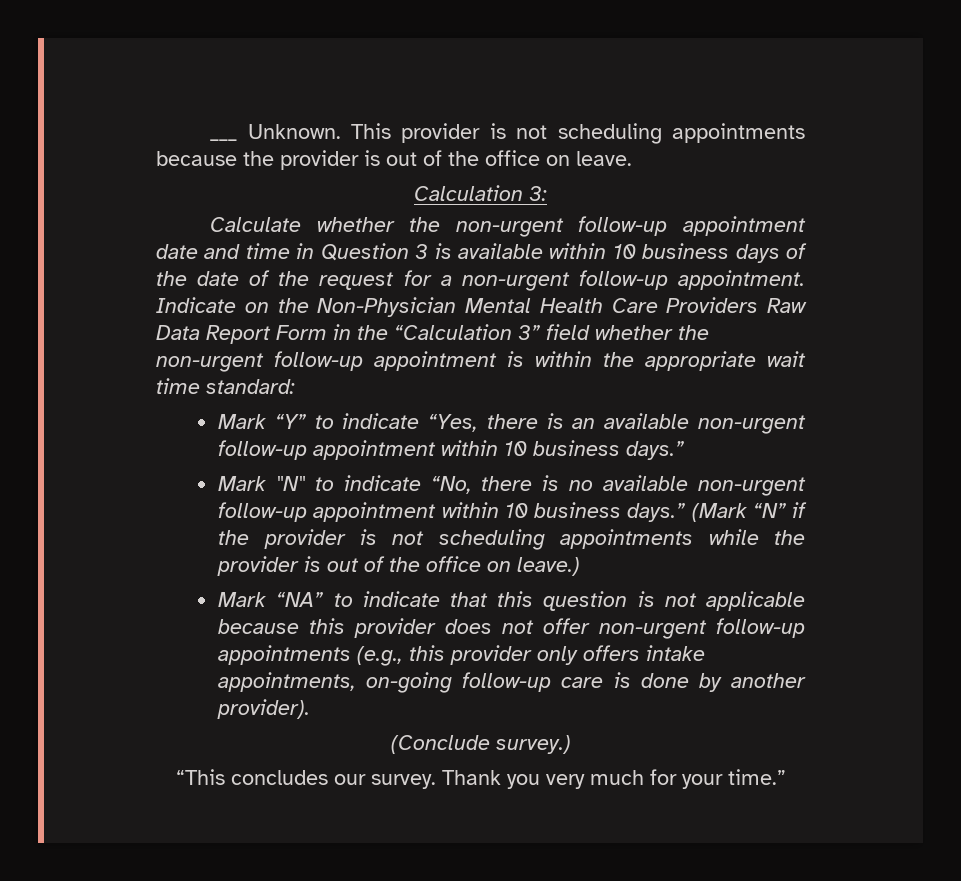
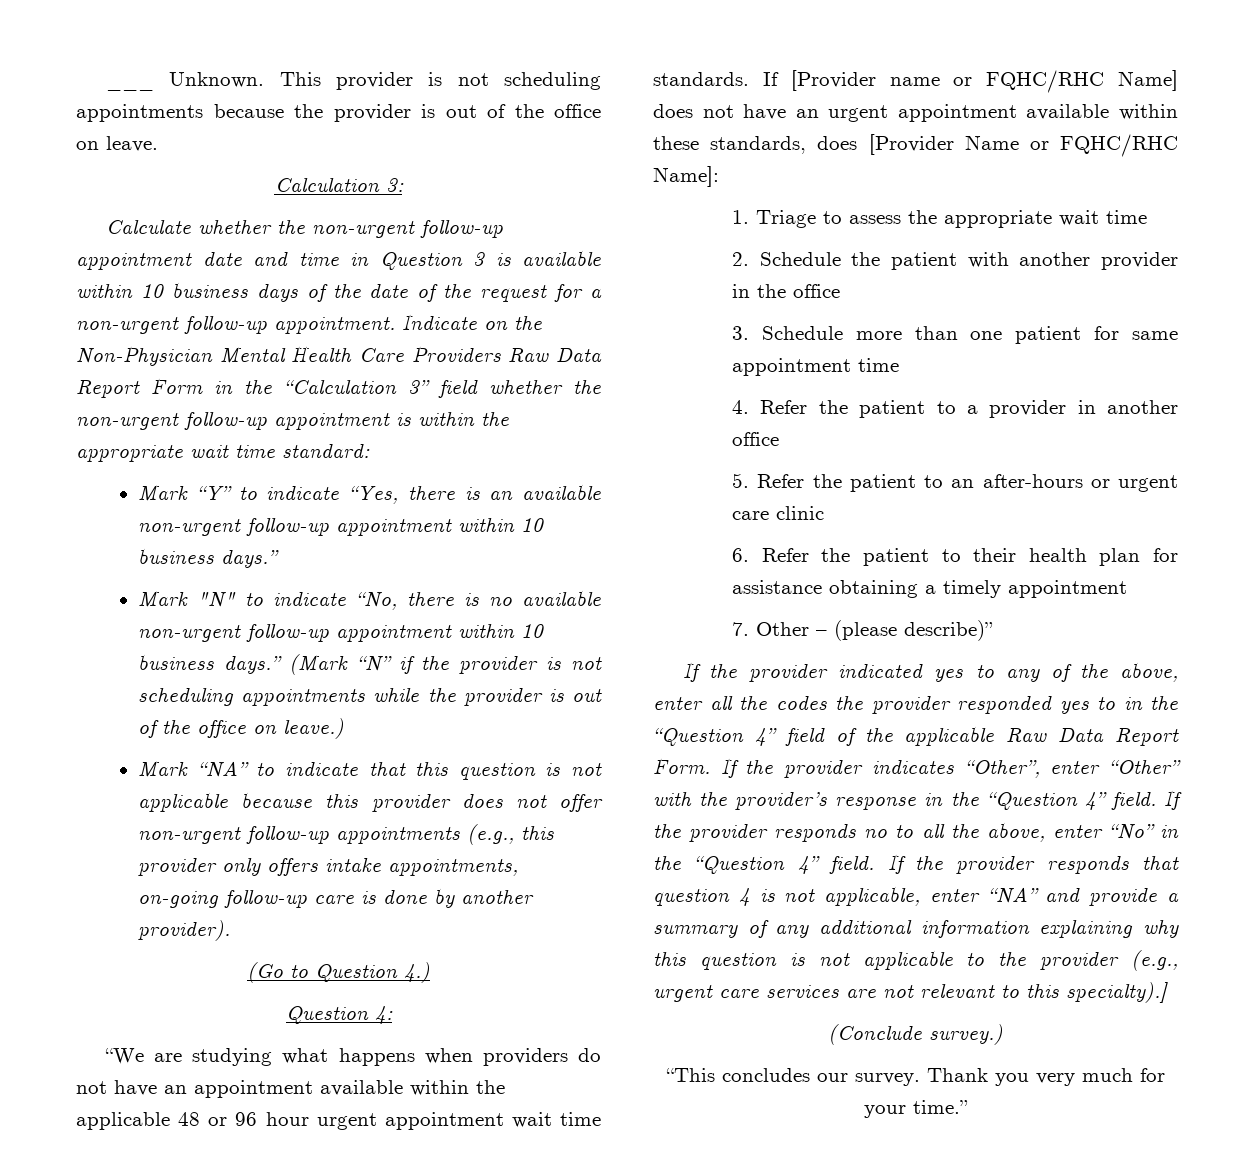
+ (Go to Question 4.)
+ Question 4:
+ “We are studying what happens when providers do not have an appointment available within the applicable 48 or 96 hour urgent appointment wait time standards. If [Provider name or FQHC/RHC Name] does not have an urgent appointment available within these standards, does [Provider Name or FQHC/RHC Name]:
+ 1. Triage to assess the appropriate wait time
+ 2. Schedule the patient with another provider in the office
+ 3. Schedule more than one patient for same appointment time
+ 4. Refer the patient to a provider in another office
+ 5. Refer the patient to an after-hours or urgent care clinic
+ 6. Refer the patient to their health plan for assistance obtaining a timely appointment
+ 7. Other – (please describe)”
+ If the provider indicated yes to any of the above, enter all the codes the provider responded yes to in the “Question 4” field of the applicable Raw Data Report Form. If the provider indicates “Other”, enter “Other” with the provider’s response in the “Question 4” field. If the provider responds no to all the above, enter “No” in the “Question 4” field. If the provider responds that question 4 is not applicable, enter “NA” and provide a summary of any additional information explaining why this question is not applicable to the provider (e.g., urgent care services are not relevant to this specialty).]

